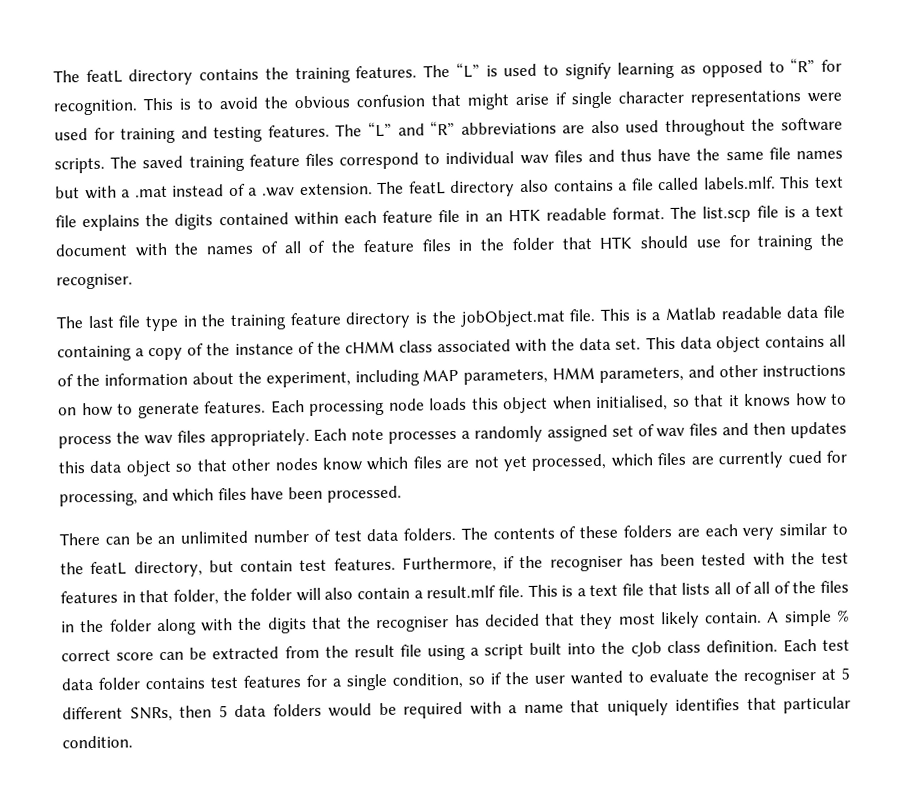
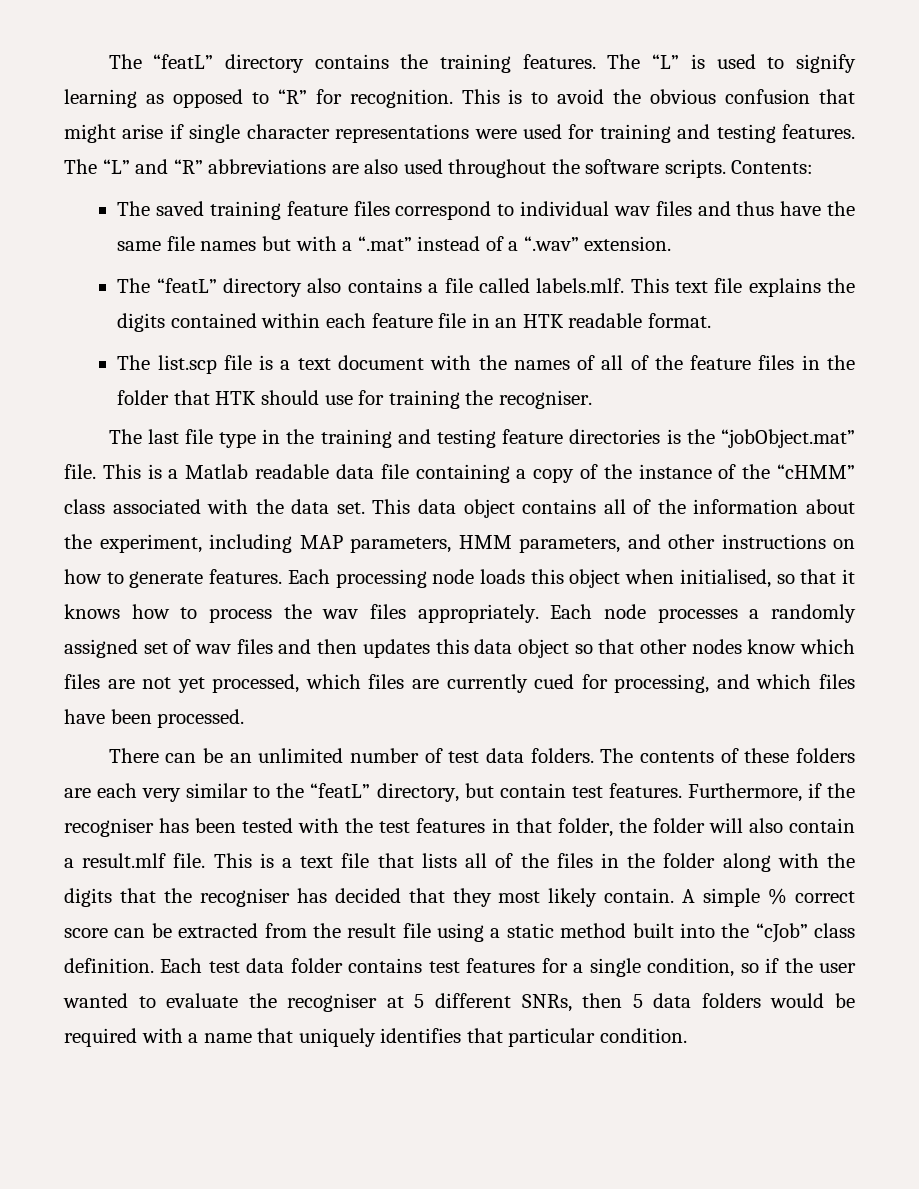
- The featL directory contains the training features.
+ The “featL” directory contains the training features.
- The “L” and “R” abbreviations are also used throughout the software scripts. The saved training feature files correspond to individual wav files and thus have the same file names but with a .mat instead of a .wav extension. The featL directory also contains a file called labels.mlf. This text file explains the digits contained within each feature file in an HTK readable format. The list.scp file is a text document with the names of all of the feature files in the folder that HTK should use for training the recogniser.
+ The “L” and “R” abbreviations are also used throughout the software scripts. Contents:
+ The saved training feature files correspond to individual wav files and thus have the same file names but with a “.mat” instead of a “.wav” extension.
+ The “featL” directory also contains a file called labels.mlf. This text file explains the digits contained within each feature file in an HTK readable format.
+ The list.scp file is a text document with the names of all of the feature files in the folder that HTK should use for training the recogniser.
- The last file type in the training feature directory is the jobObject.mat file.
+ The last file type in the training and testing feature directories is the “jobObject.mat” file.
- This is a Matlab readable data file containing a copy of the instance of the cHMM class associated with the data set.
+ This is a Matlab readable data file containing a copy of the instance of the “cHMM” class associated with the data set.
- Each note processes a randomly assigned set of wav files and then updates this data object so that other nodes know which files are not yet processed, which files are currently cued for processing, and which files have been processed.
+ Each node processes a randomly assigned set of wav files and then updates this data object so that other nodes know which files are not yet processed, which files are currently cued for processing, and which files have been processed.
- The contents of these folders are each very similar to the featL directory, but contain test features.
+ The contents of these folders are each very similar to the “featL” directory, but contain test features.
- This is a text file that lists all of all of the files in the folder along with the digits that the recogniser has decided that they most likely contain.
+ This is a text file that lists all of the files in the folder along with the digits that the recogniser has decided that they most likely contain.
- A simple % correct score can be extracted from the result file using a script built into the cJob class definition.
+ A simple % correct score can be extracted from the result file using a static method built into the “cJob” class definition.

